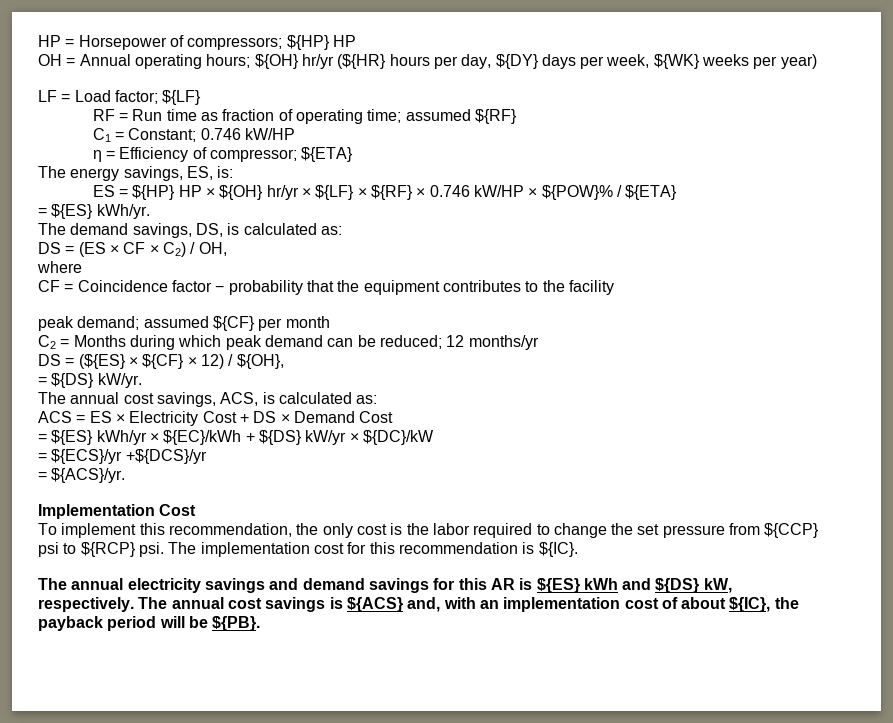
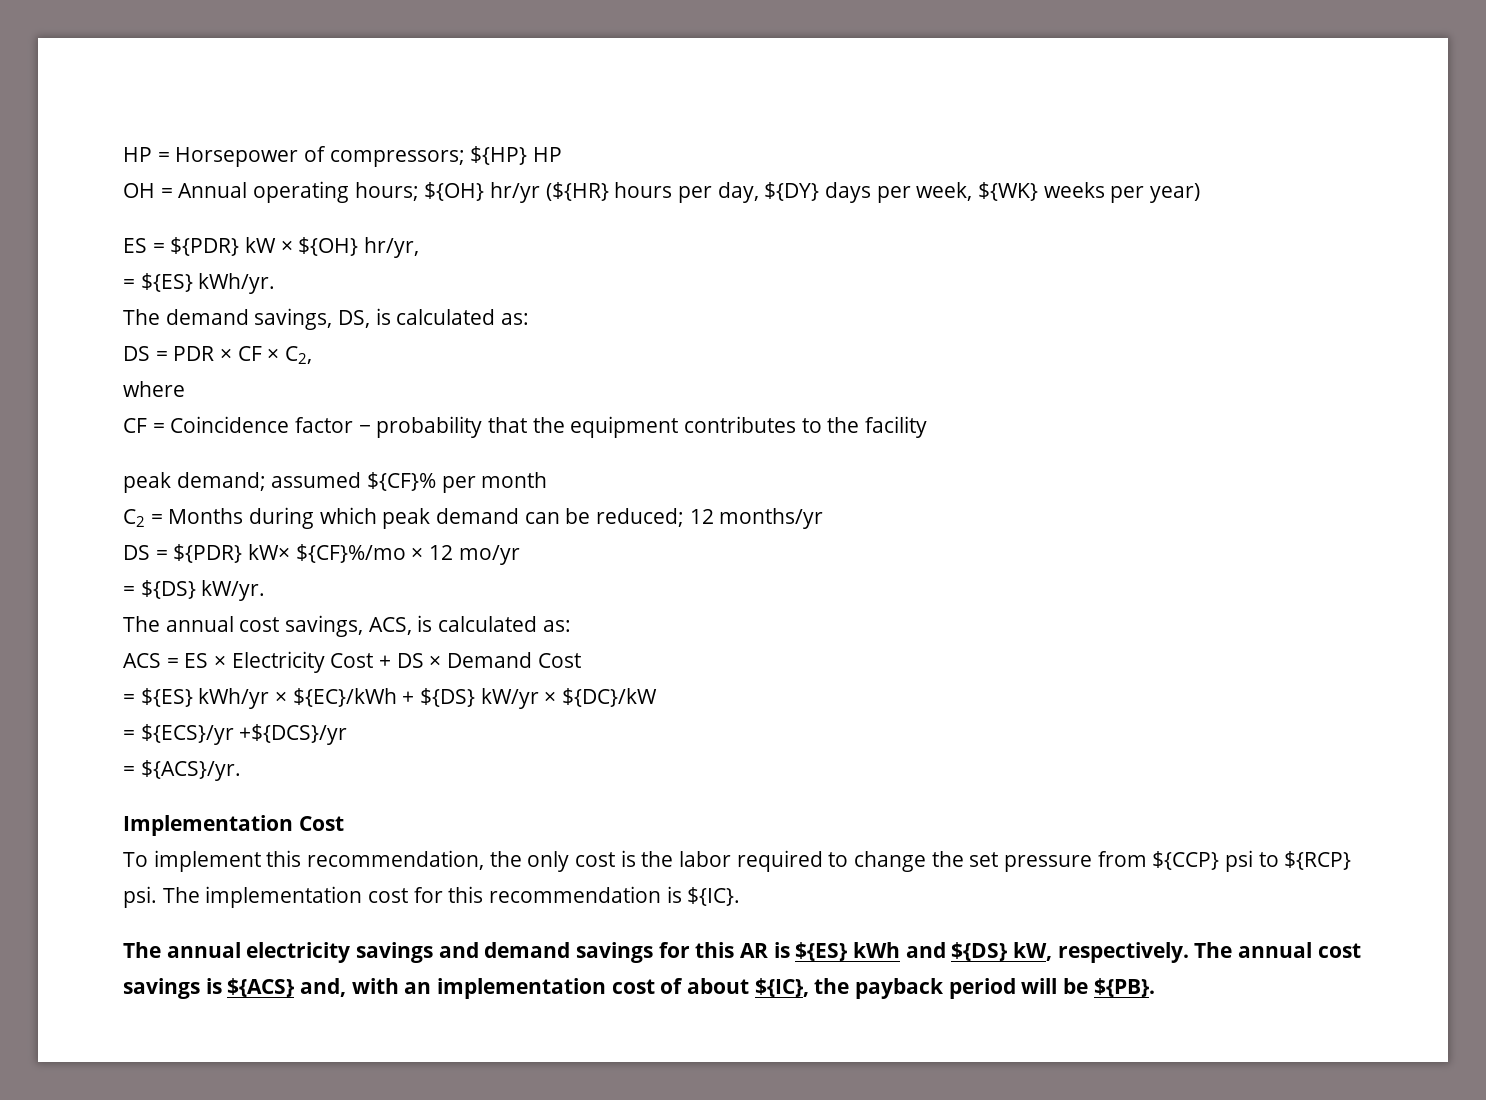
- LF = Load factor; ${LF}
- RF = Run time as fraction of operating time; assumed ${RF}
- C1 = Constant; 0.746 kW/HP
- η = Efficiency of compressor; ${ETA}
- The energy savings, ES, is:
- ES = ${HP} HP × ${OH} hr/yr × ${LF} × ${RF} × 0.746 kW/HP × ${POW}% / ${ETA}
+ ES = ${PDR} kW × ${OH} hr/yr,
- DS = (ES × CF × C2) / OH,
+ DS = PDR × CF × C2,
- peak demand; assumed ${CF} per month
+ peak demand; assumed ${CF}% per month
- DS = (${ES} × ${CF} × 12) / ${OH},
+ DS = ${PDR} kW× ${CF}%/mo × 12 mo/yr

